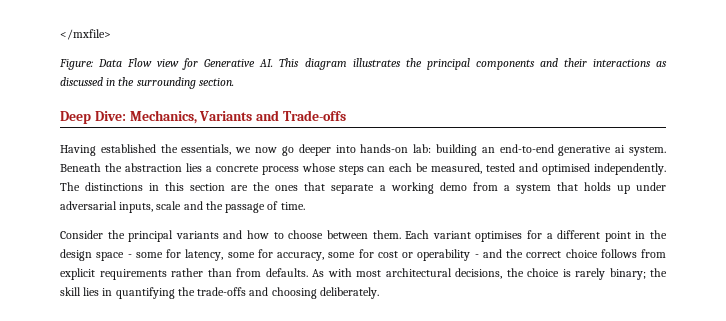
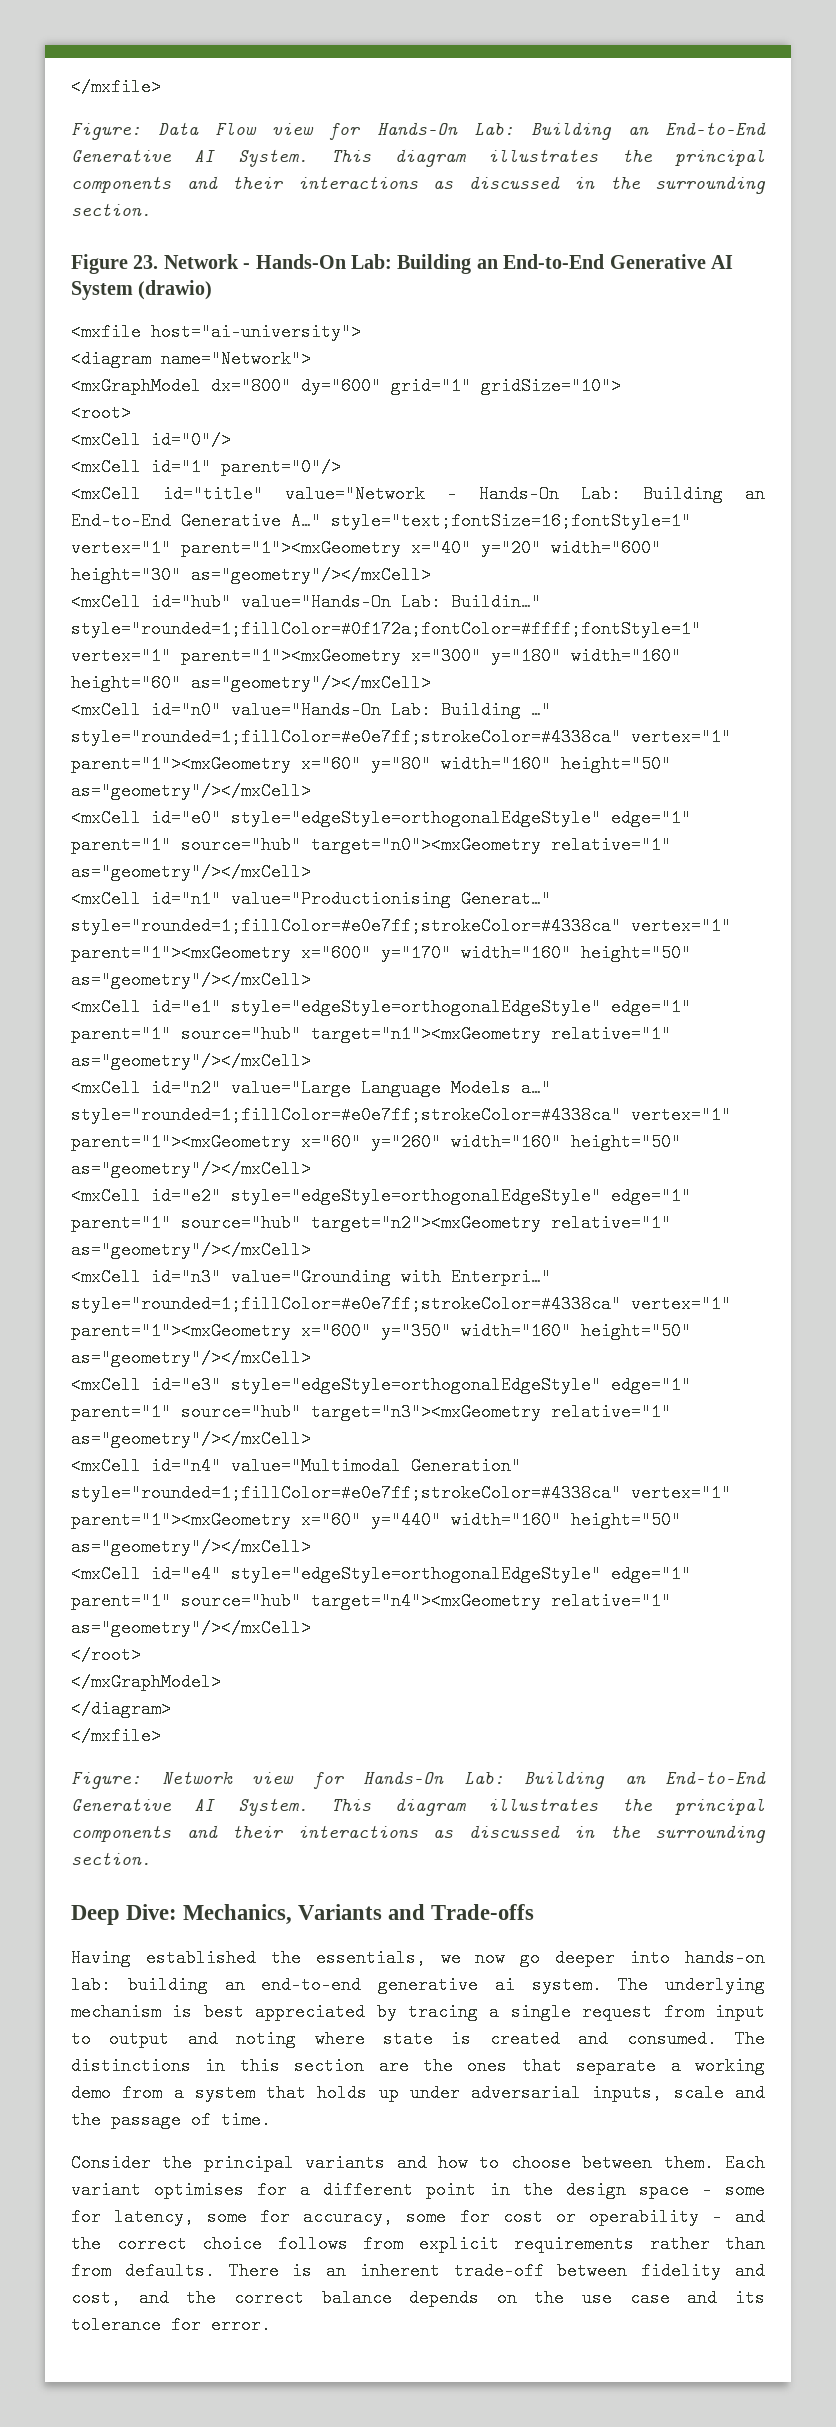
- Figure: Data Flow view for Generative AI. This diagram illustrates the principal components and their interactions as discussed in the surrounding section.
+ Figure: Data Flow view for Hands-On Lab: Building an End-to-End Generative AI System. This diagram illustrates the principal components and their interactions as discussed in the surrounding section.
+ Figure 23. Network - Hands-On Lab: Building an End-to-End Generative AI System (drawio)
+ <mxfile host="ai-university">
+ <diagram name="Network">
+ <mxGraphModel dx="800" dy="600" grid="1" gridSize="10">
+ <root>
+ <mxCell id="0"/>
+ <mxCell id="1" parent="0"/>
+ <mxCell id="title" value="Network - Hands-On Lab: Building an End-to-End Generative A…" style="text;fontSize=16;fontStyle=1" vertex="1" parent="1"><mxGeometry x="40" y="20" width="600" height="30" as="geometry"/></mxCell>
+ <mxCell id="hub" value="Hands-On Lab: Buildin…" style="rounded=1;fillColor=#0f172a;fontColor=#ffff;fontStyle=1" vertex="1" parent="1"><mxGeometry x="300" y="180" width="160" height="60" as="geometry"/></mxCell>
+ <mxCell id="n0" value="Hands-On Lab: Building …" style="rounded=1;fillColor=#e0e7ff;strokeColor=#4338ca" vertex="1" parent="1"><mxGeometry x="60" y="80" width="160" height="50" as="geometry"/></mxCell>
+ <mxCell id="e0" style="edgeStyle=orthogonalEdgeStyle" edge="1" parent="1" source="hub" target="n0"><mxGeometry relative="1" as="geometry"/></mxCell>
+ <mxCell id="n1" value="Productionising Generat…" style="rounded=1;fillColor=#e0e7ff;strokeColor=#4338ca" vertex="1" parent="1"><mxGeometry x="600" y="170" width="160" height="50" as="geometry"/></mxCell>
+ <mxCell id="e1" style="edgeStyle=orthogonalEdgeStyle" edge="1" parent="1" source="hub" target="n1"><mxGeometry relative="1" as="geometry"/></mxCell>
+ <mxCell id="n2" value="Large Language Models a…" style="rounded=1;fillColor=#e0e7ff;strokeColor=#4338ca" vertex="1" parent="1"><mxGeometry x="60" y="260" width="160" height="50" as="geometry"/></mxCell>
+ <mxCell id="e2" style="edgeStyle=orthogonalEdgeStyle" edge="1" parent="1" source="hub" target="n2"><mxGeometry relative="1" as="geometry"/></mxCell>
+ <mxCell id="n3" value="Grounding with Enterpri…" style="rounded=1;fillColor=#e0e7ff;strokeColor=#4338ca" vertex="1" parent="1"><mxGeometry x="600" y="350" width="160" height="50" as="geometry"/></mxCell>
+ <mxCell id="e3" style="edgeStyle=orthogonalEdgeStyle" edge="1" parent="1" source="hub" target="n3"><mxGeometry relative="1" as="geometry"/></mxCell>
+ <mxCell id="n4" value="Multimodal Generation" style="rounded=1;fillColor=#e0e7ff;strokeColor=#4338ca" vertex="1" parent="1"><mxGeometry x="60" y="440" width="160" height="50" as="geometry"/></mxCell>
+ <mxCell id="e4" style="edgeStyle=orthogonalEdgeStyle" edge="1" parent="1" source="hub" target="n4"><mxGeometry relative="1" as="geometry"/></mxCell>
+ </root>
+ </mxGraphModel>
+ </diagram>
+ </mxfile>
+ Figure: Network view for Hands-On Lab: Building an End-to-End Generative AI System. This diagram illustrates the principal components and their interactions as discussed in the surrounding section.
- Beneath the abstraction lies a concrete process whose steps can each be measured, tested and optimised independently.
+ The underlying mechanism is best appreciated by tracing a single request from input to output and noting where state is created and consumed.
- As with most architectural decisions, the choice is rarely binary; the skill lies in quantifying the trade-offs and choosing deliberately.
+ There is an inherent trade-off between fidelity and cost, and the correct balance depends on the use case and its tolerance for error.

